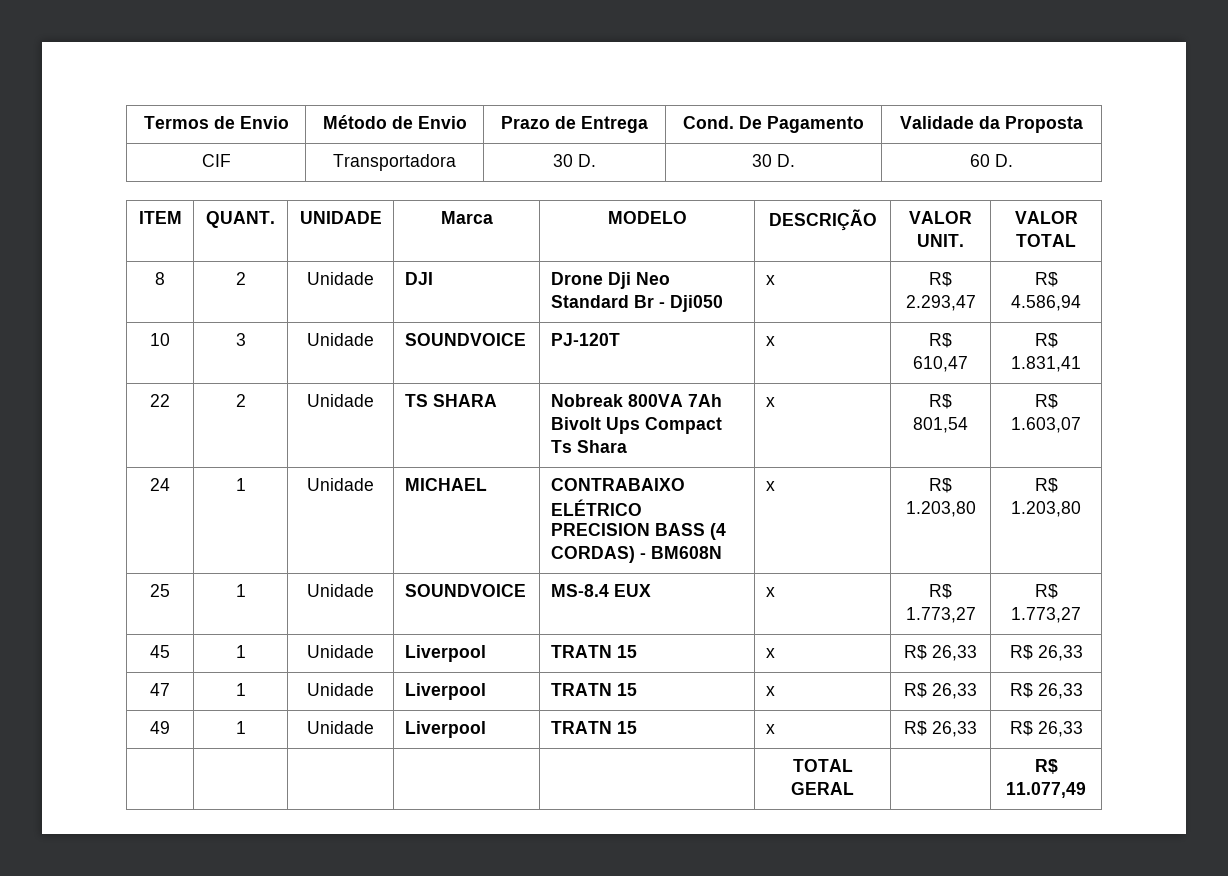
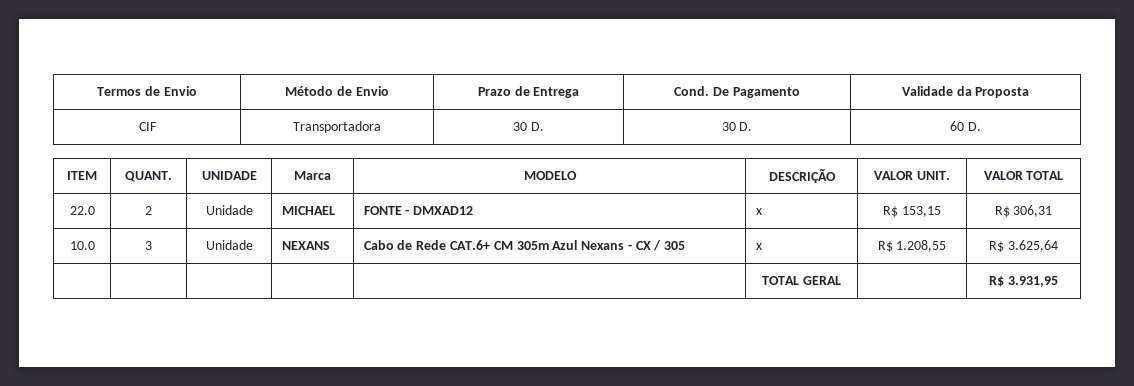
- 8 | 2 | Unidade | DJI | Drone Dji Neo Standard Br - Dji050 | x | R$ 2.293,47 | R$ 4.586,94
- 10 | 3 | Unidade | SOUNDVOICE | PJ-120T | x | R$ 610,47 | R$ 1.831,41
- 22 | 2 | Unidade | TS SHARA | Nobreak 800VA 7Ah Bivolt Ups Compact Ts Shara | x | R$ 801,54 | R$ 1.603,07
- 24 | 1 | Unidade | MICHAEL | CONTRABAIXO ELÉTRICO PRECISION BASS (4 CORDAS) - BM608N | x | R$ 1.203,80 | R$ 1.203,80
- 25 | 1 | Unidade | SOUNDVOICE | MS-8.4 EUX | x | R$ 1.773,27 | R$ 1.773,27
- 45 | 1 | Unidade | Liverpool | TRATN 15 | x | R$ 26,33 | R$ 26,33
- 47 | 1 | Unidade | Liverpool | TRATN 15 | x | R$ 26,33 | R$ 26,33
- 49 | 1 | Unidade | Liverpool | TRATN 15 | x | R$ 26,33 | R$ 26,33
+ 22.0 | 2 | Unidade | MICHAEL | FONTE - DMXAD12 | x | R$ 153,15 | R$ 306,31
+ 10.0 | 3 | Unidade | NEXANS | Cabo de Rede CAT.6+ CM 305m Azul Nexans - CX / 305 | x | R$ 1.208,55 | R$ 3.625,64
- | | | | | TOTAL GERAL | | R$ 11.077,49
+ | | | | | TOTAL GERAL | | R$ 3.931,95

